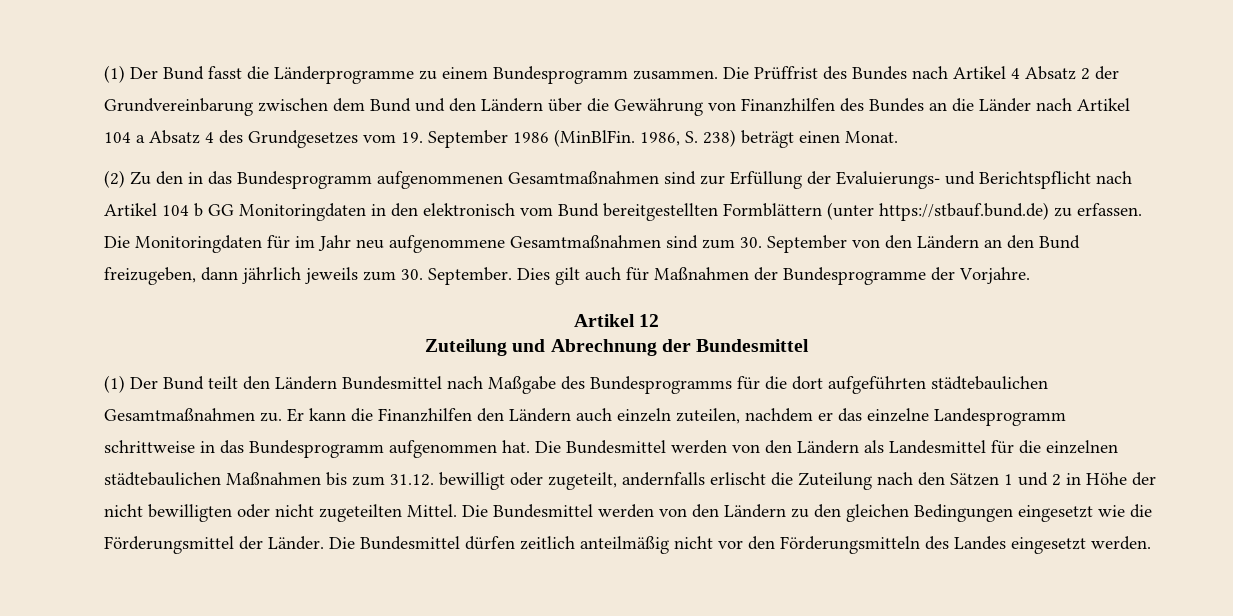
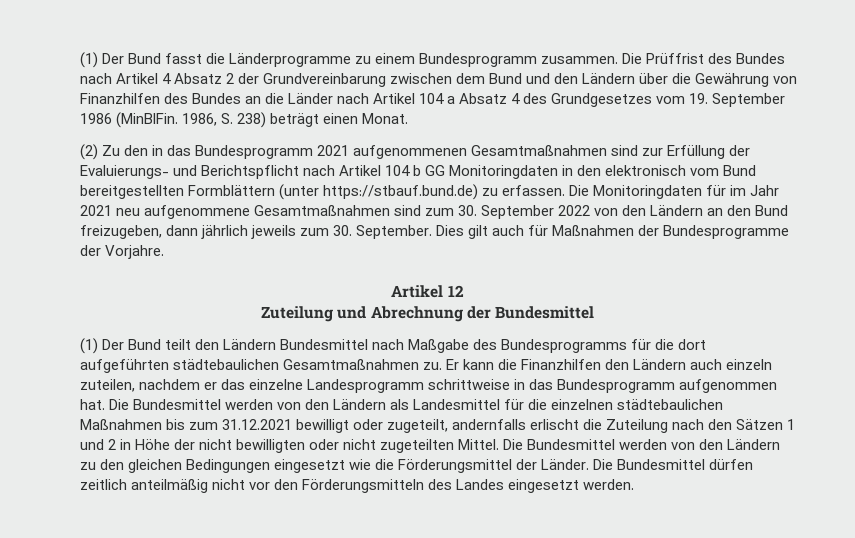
- (2) Zu den in das Bundesprogramm aufgenommenen Gesamtmaßnahmen sind zur Erfüllung der Evaluierungs- und Berichtspflicht nach Artikel 104 b GG Monitoringdaten in den elektronisch vom Bund bereitgestellten Formblättern (unter https://stbauf.bund.de) zu erfassen.
+ (2) Zu den in das Bundesprogramm 2021 aufgenommenen Gesamtmaßnahmen sind zur Erfüllung der Evaluierungs- und Berichtspflicht nach Artikel 104 b GG Monitoringdaten in den elektronisch vom Bund bereitgestellten Formblättern (unter https://stbauf.bund.de) zu erfassen.
- Die Monitoringdaten für im Jahr neu aufgenommene Gesamtmaßnahmen sind zum 30. September von den Ländern an den Bund freizugeben, dann jährlich jeweils zum 30. September.
+ Die Monitoringdaten für im Jahr 2021 neu aufgenommene Gesamtmaßnahmen sind zum 30. September 2022 von den Ländern an den Bund freizugeben, dann jährlich jeweils zum 30. September.
- Die Bundesmittel werden von den Ländern als Landesmittel für die einzelnen städtebaulichen Maßnahmen bis zum 31.12. bewilligt oder zugeteilt, andernfalls erlischt die Zuteilung nach den Sätzen 1 und 2 in Höhe der nicht bewilligten oder nicht zugeteilten Mittel.
+ Die Bundesmittel werden von den Ländern als Landesmittel für die einzelnen städtebaulichen Maßnahmen bis zum 31.12.2021 bewilligt oder zugeteilt, andernfalls erlischt die Zuteilung nach den Sätzen 1 und 2 in Höhe der nicht bewilligten oder nicht zugeteilten Mittel.

